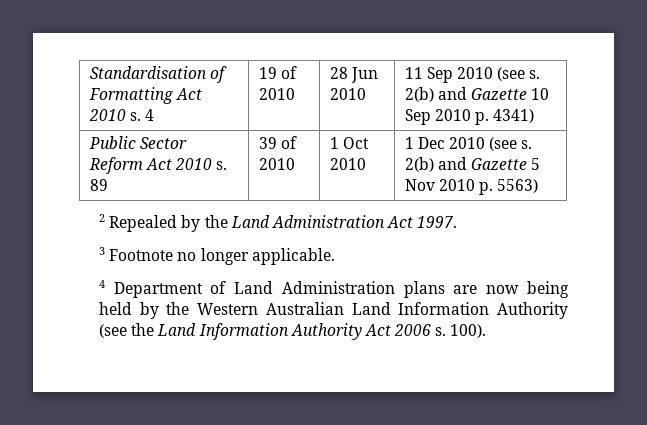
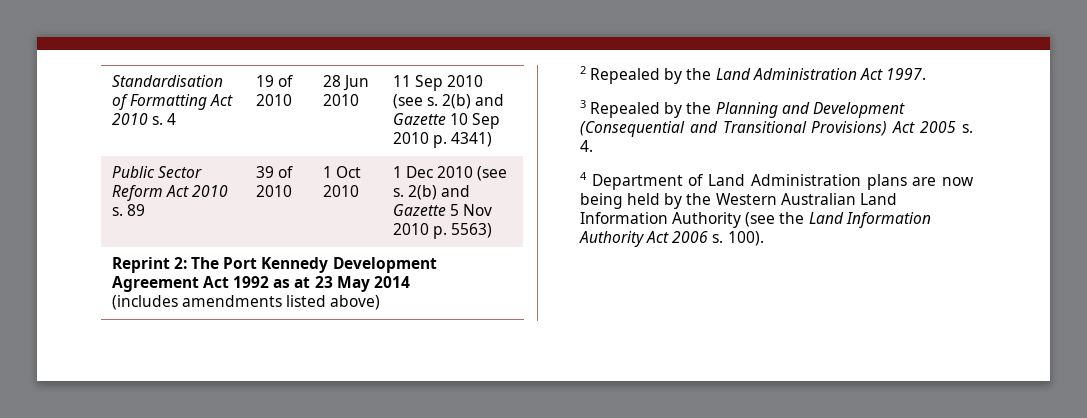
+ Reprint 2: The Port Kennedy Development Agreement Act 1992 as at 23 May 2014
+ (includes amendments listed above)
- 3 Footnote no longer applicable.
+ 3 Repealed by the Planning and Development (Consequential and Transitional Provisions) Act 2005 s. 4.

